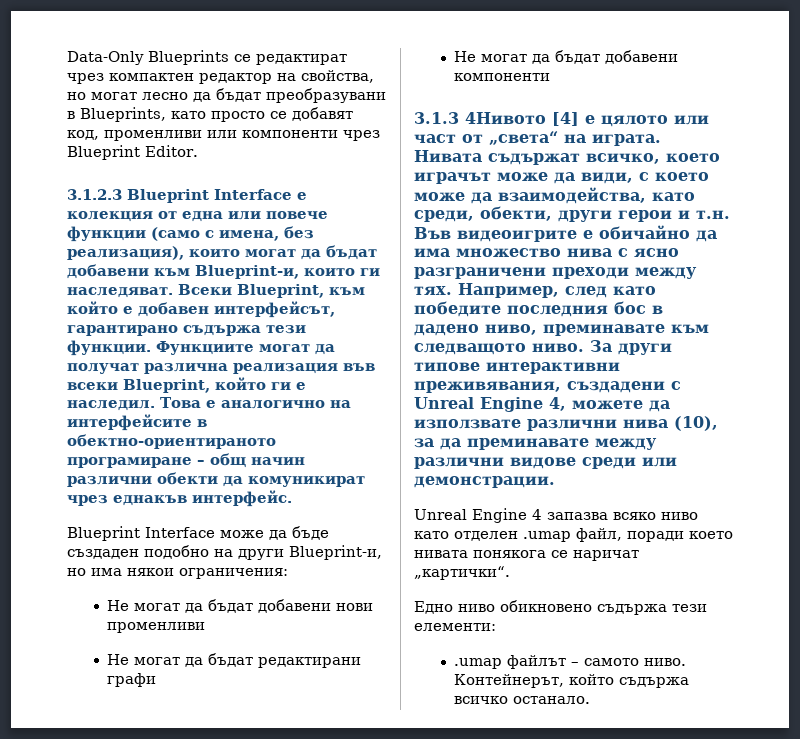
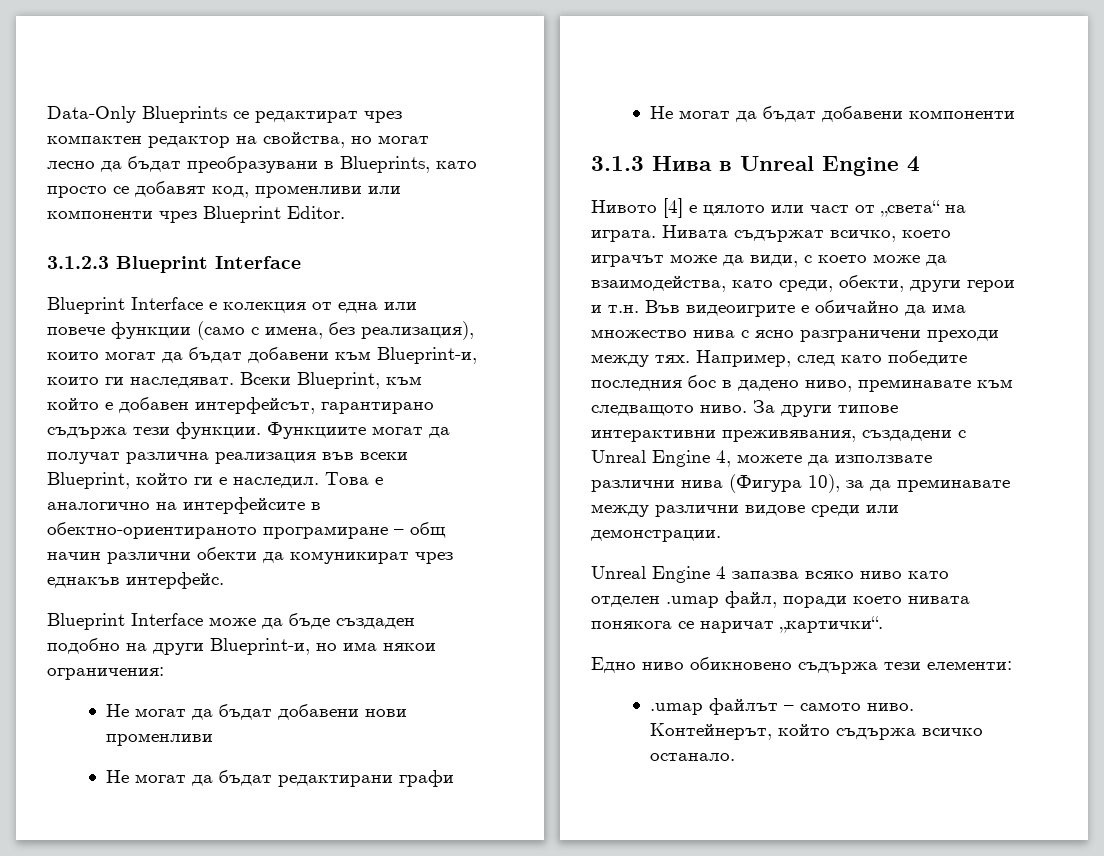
- 3.1.2.3 Blueprint Interface е колекция от една или повече функции (само с имена, без реализация), които могат да бъдат добавени към Blueprint-и, които ги наследяват.
+ 3.1.2.3 Blueprint Interface
+ Blueprint Interface е колекция от една или повече функции (само с имена, без реализация), които могат да бъдат добавени към Blueprint-и, които ги наследяват.
- 3.1.3 4Нивото [4] е цялото или част от „света“ на играта.
+ 3.1.3 Нива в Unreal Engine 4
+ Нивото [4] е цялото или част от „света“ на играта.
- За други типове интерактивни преживявания, създадени с Unreal Engine 4, можете да използвате различни нива (10), за да преминавате между различни видове среди или демонстрации.
+ За други типове интерактивни преживявания, създадени с Unreal Engine 4, можете да използвате различни нива (Фигура 10), за да преминавате между различни видове среди или демонстрации.

